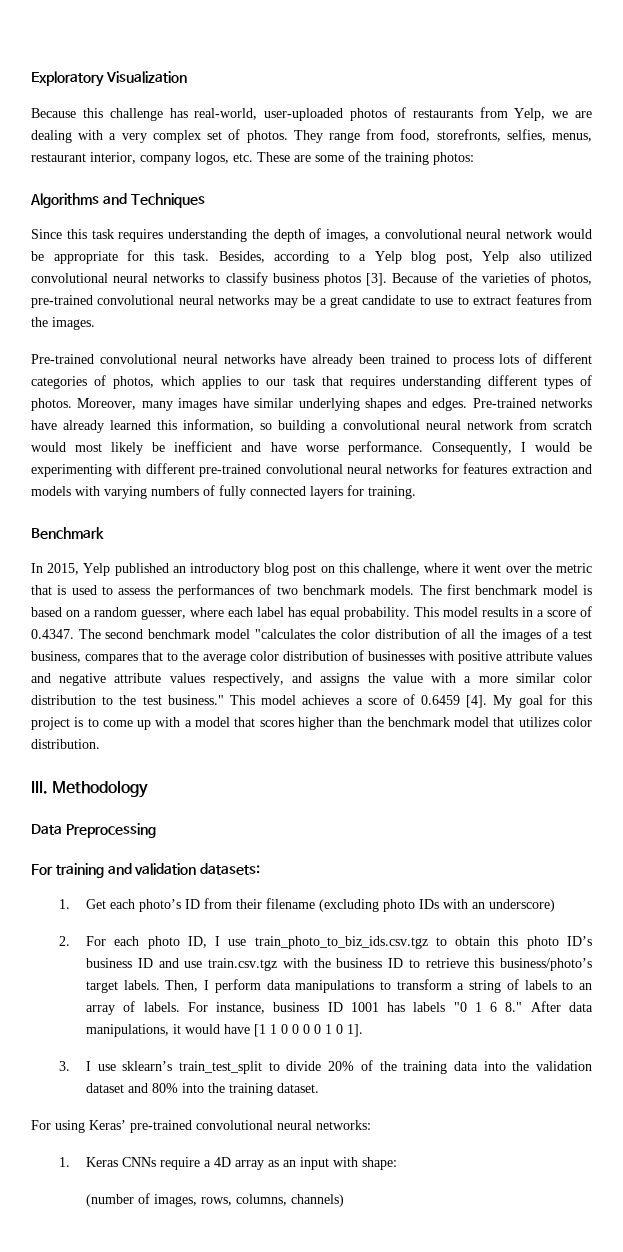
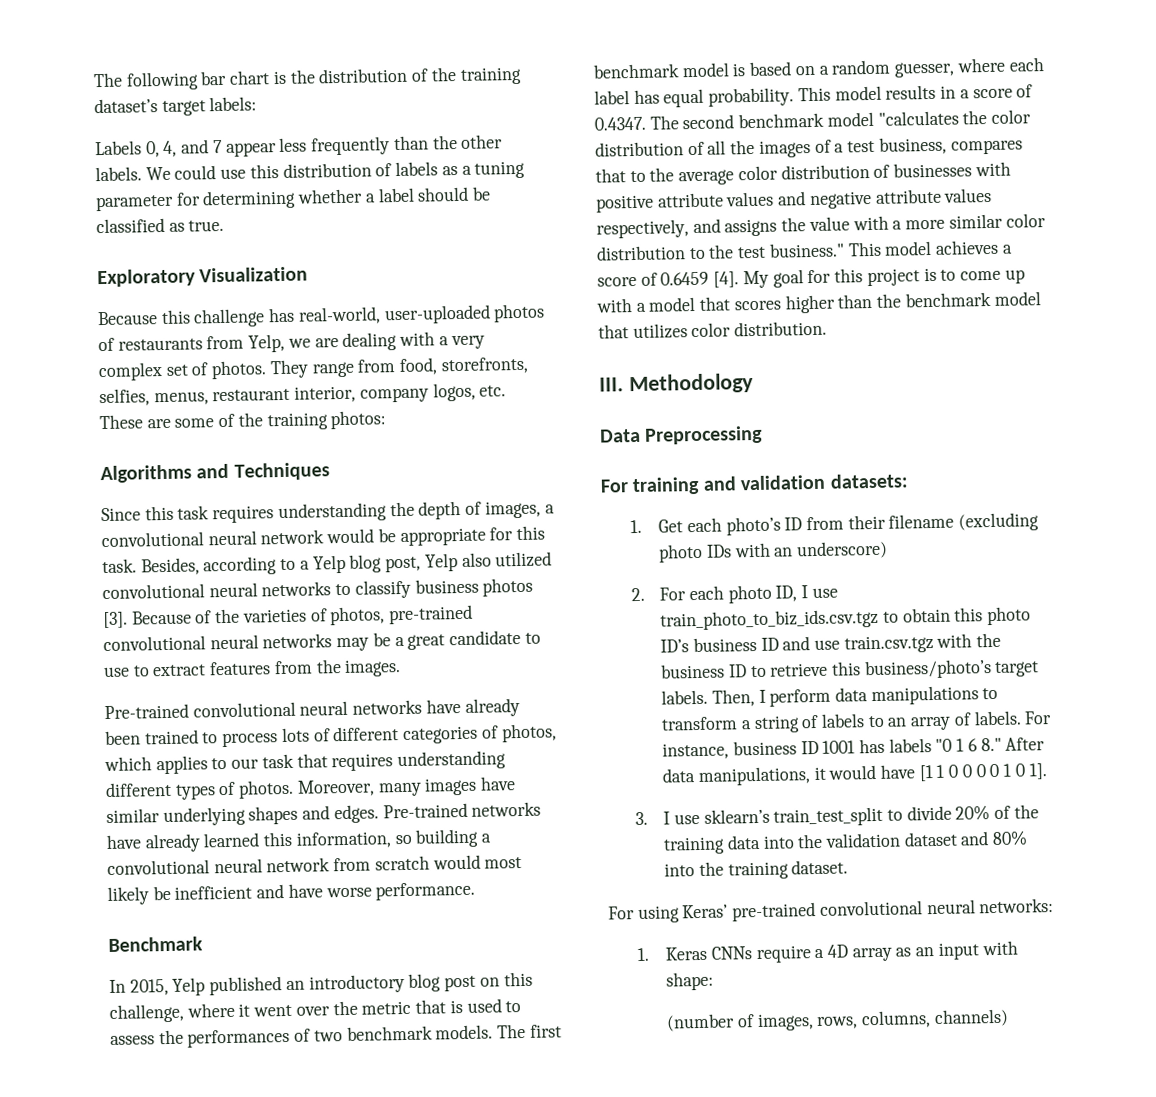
+ The following bar chart is the distribution of the training dataset’s target labels:
+ Labels 0, 4, and 7 appear less frequently than the other labels. We could use this distribution of labels as a tuning parameter for determining whether a label should be classified as true.
- Consequently, I would be experimenting with different pre-trained convolutional neural networks for features extraction and models with varying numbers of fully connected layers for training.

